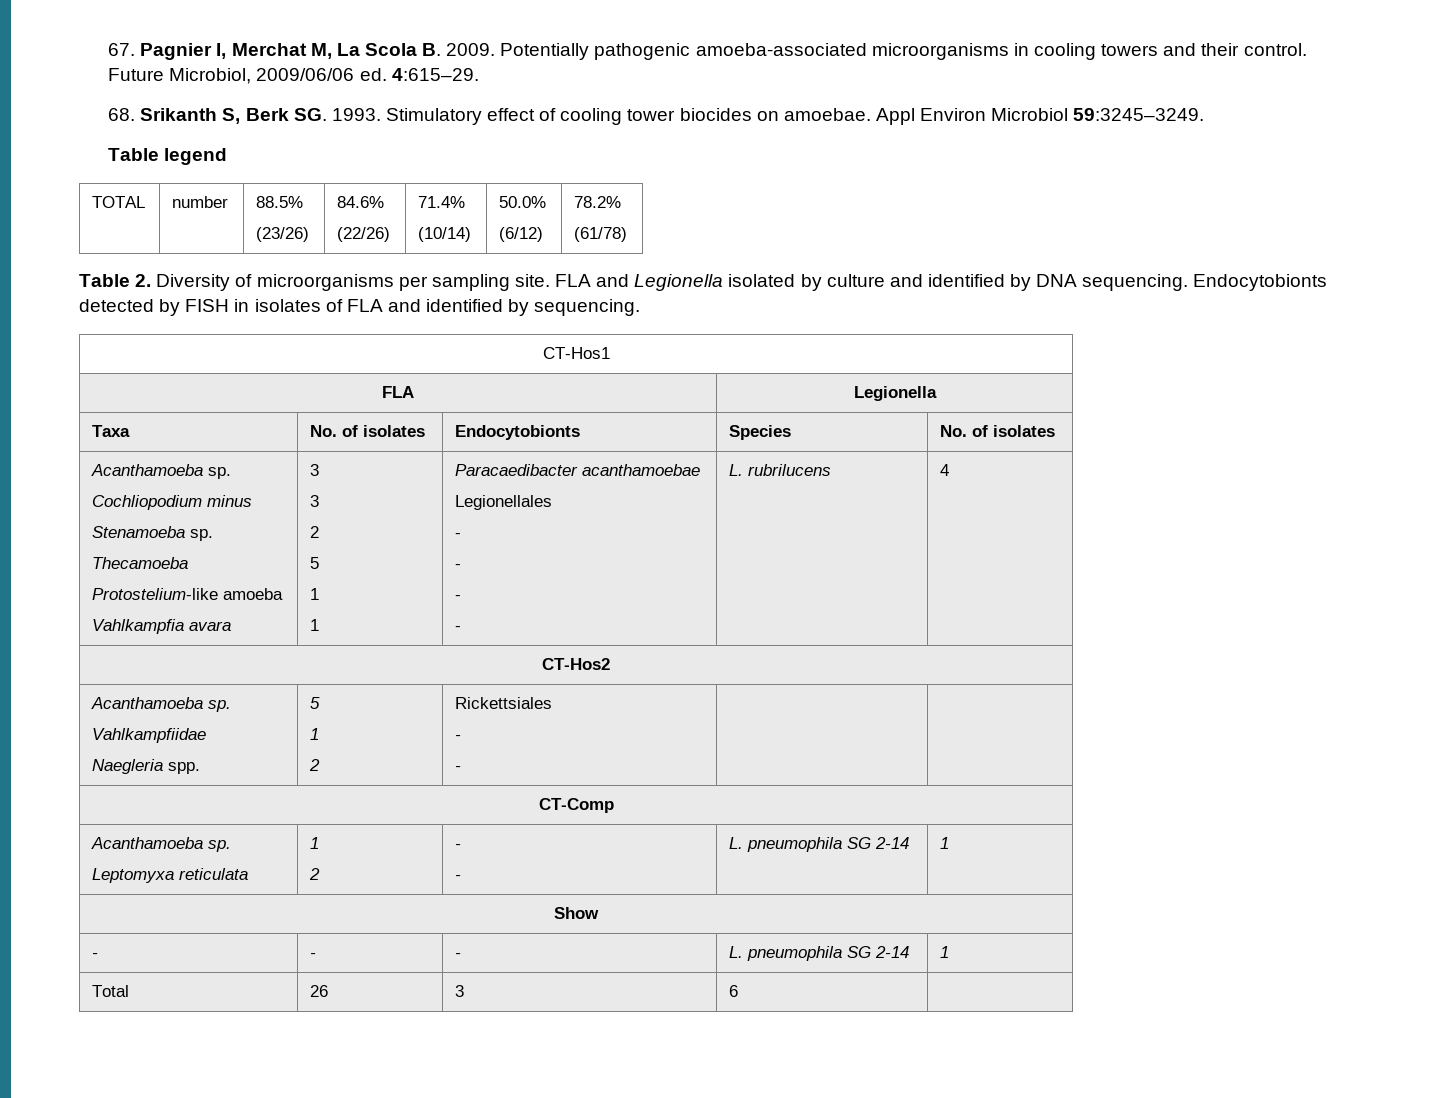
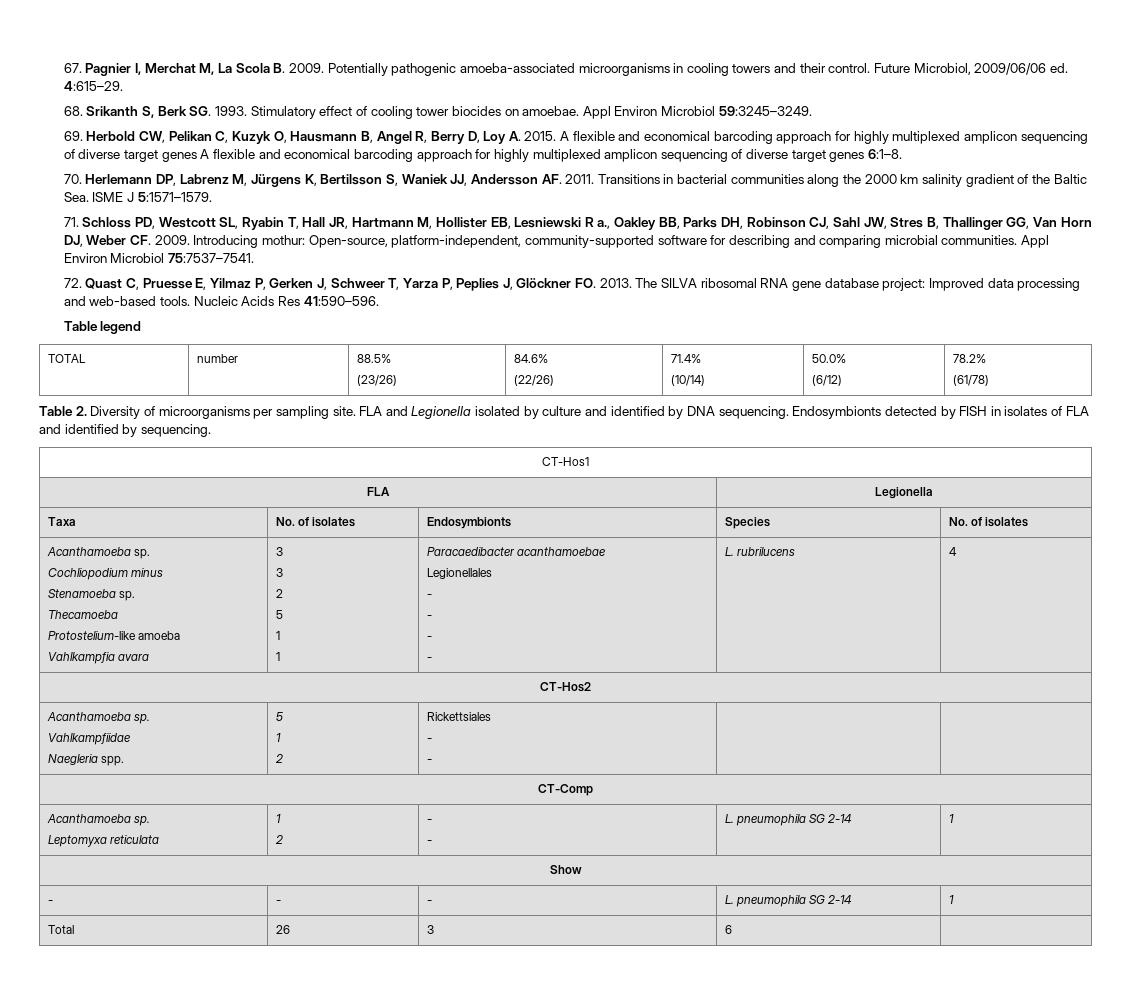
+ 69. Herbold CW, Pelikan C, Kuzyk O, Hausmann B, Angel R, Berry D, Loy A. 2015. A flexible and economical barcoding approach for highly multiplexed amplicon sequencing of diverse target genes A flexible and economical barcoding approach for highly multiplexed amplicon sequencing of diverse target genes 6:1–8.
+ 70. Herlemann DP, Labrenz M, Jürgens K, Bertilsson S, Waniek JJ, Andersson AF. 2011. Transitions in bacterial communities along the 2000 km salinity gradient of the Baltic Sea. ISME J 5:1571–1579.
+ 71. Schloss PD, Westcott SL, Ryabin T, Hall JR, Hartmann M, Hollister EB, Lesniewski R a., Oakley BB, Parks DH, Robinson CJ, Sahl JW, Stres B, Thallinger GG, Van Horn DJ, Weber CF. 2009. Introducing mothur: Open-source, platform-independent, community-supported software for describing and comparing microbial communities. Appl Environ Microbiol 75:7537–7541.
+ 72. Quast C, Pruesse E, Yilmaz P, Gerken J, Schweer T, Yarza P, Peplies J, Glöckner FO. 2013. The SILVA ribosomal RNA gene database project: Improved data processing and web-based tools. Nucleic Acids Res 41:590–596.
- Endocytobionts detected by FISH in isolates of FLA and identified by sequencing.
+ Endosymbionts detected by FISH in isolates of FLA and identified by sequencing.
- Taxa | No. of isolates | Endocytobionts | Species | No. of isolates
+ Taxa | No. of isolates | Endosymbionts | Species | No. of isolates

